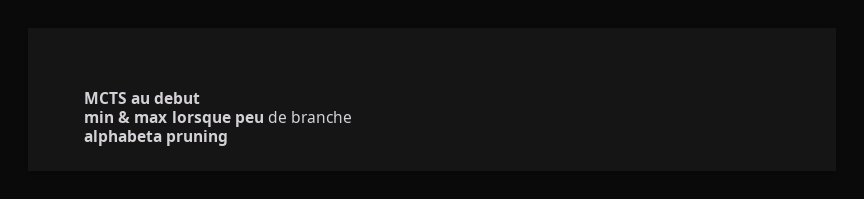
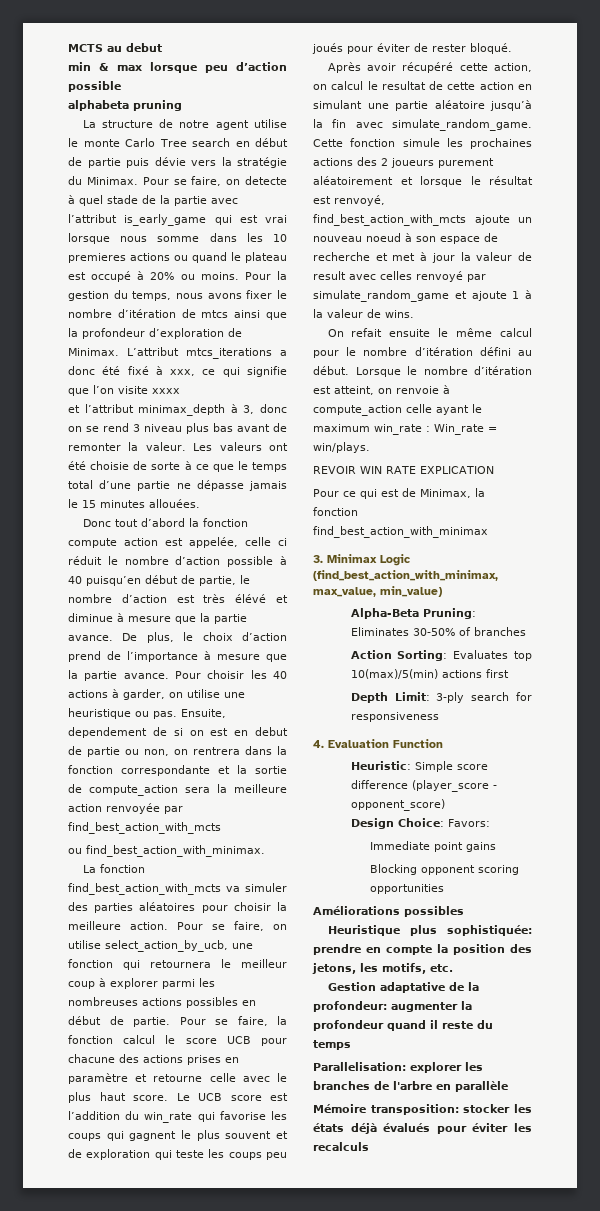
- min & max lorsque peu de branche
+ min & max lorsque peu d’action possible
+ La structure de notre agent utilise le monte Carlo Tree search en début de partie puis dévie vers la stratégie du Minimax. Pour se faire, on detecte à quel stade de la partie avec l’attribut is_early_game qui est vrai lorsque nous somme dans les 10 premieres actions ou quand le plateau est occupé à 20% ou moins. Pour la gestion du temps, nous avons fixer le nombre d’itération de mtcs ainsi que la profondeur d’exploration de Minimax. L’attribut mtcs_iterations a donc été fixé à xxx, ce qui signifie que l’on visite xxxx
+ et l’attribut minimax_depth à 3, donc on se rend 3 niveau plus bas avant de remonter la valeur. Les valeurs ont été choisie de sorte à ce que le temps total d’une partie ne dépasse jamais le 15 minutes allouées.
+ Donc tout d’abord la fonction compute action est appelée, celle ci réduit le nombre d’action possible à 40 puisqu’en début de partie, le nombre d’action est très élévé et diminue à mesure que la partie avance. De plus, le choix d’action prend de l’importance à mesure que la partie avance. Pour choisir les 40 actions à garder, on utilise une heuristique ou pas. Ensuite, dependement de si on est en debut de partie ou non, on rentrera dans la fonction correspondante et la sortie de compute_action sera la meilleure action renvoyée par find_best_action_with_mcts
+ ou find_best_action_with_minimax.
+ La fonction find_best_action_with_mcts va simuler des parties aléatoires pour choisir la meilleure action. Pour se faire, on utilise select_action_by_ucb, une fonction qui retournera le meilleur coup à explorer parmi les nombreuses actions possibles en début de partie. Pour se faire, la fonction calcul le score UCB pour chacune des actions prises en paramètre et retourne celle avec le plus haut score. Le UCB score est l’addition du win_rate qui favorise les coups qui gagnent le plus souvent et de exploration qui teste les coups peu joués pour éviter de rester bloqué.
+ Après avoir récupéré cette action, on calcul le resultat de cette action en simulant une partie aléatoire jusqu’à la fin avec simulate_random_game. Cette fonction simule les prochaines actions des 2 joueurs purement aléatoirement et lorsque le résultat est renvoyé, find_best_action_with_mcts ajoute un nouveau noeud à son espace de recherche et met à jour la valeur de result avec celles renvoyé par simulate_random_game et ajoute 1 à la valeur de wins.
+ On refait ensuite le même calcul pour le nombre d’itération défini au début. Lorsque le nombre d’itération est atteint, on renvoie à compute_action celle ayant le maximum win_rate : Win_rate = win/plays.
+ REVOIR WIN RATE EXPLICATION
+ Pour ce qui est de Minimax, la fonction find_best_action_with_minimax
+ 3. Minimax Logic (find_best_action_with_minimax, max_value, min_value)
+ Alpha-Beta Pruning: Eliminates 30-50% of branches
+ Action Sorting: Evaluates top 10(max)/5(min) actions first
+ Depth Limit: 3-ply search for responsiveness
+ 4. Evaluation Function
+ Heuristic: Simple score difference (player_score - opponent_score)
+ Design Choice: Favors:
+ Immediate point gains
+ Blocking opponent scoring opportunities
+ Améliorations possibles
+ Heuristique plus sophistiquée: prendre en compte la position des jetons, les motifs, etc.
+ Gestion adaptative de la profondeur: augmenter la profondeur quand il reste du temps
+ Parallelisation: explorer les branches de l'arbre en parallèle
+ Mémoire transposition: stocker les états déjà évalués pour éviter les recalculs

